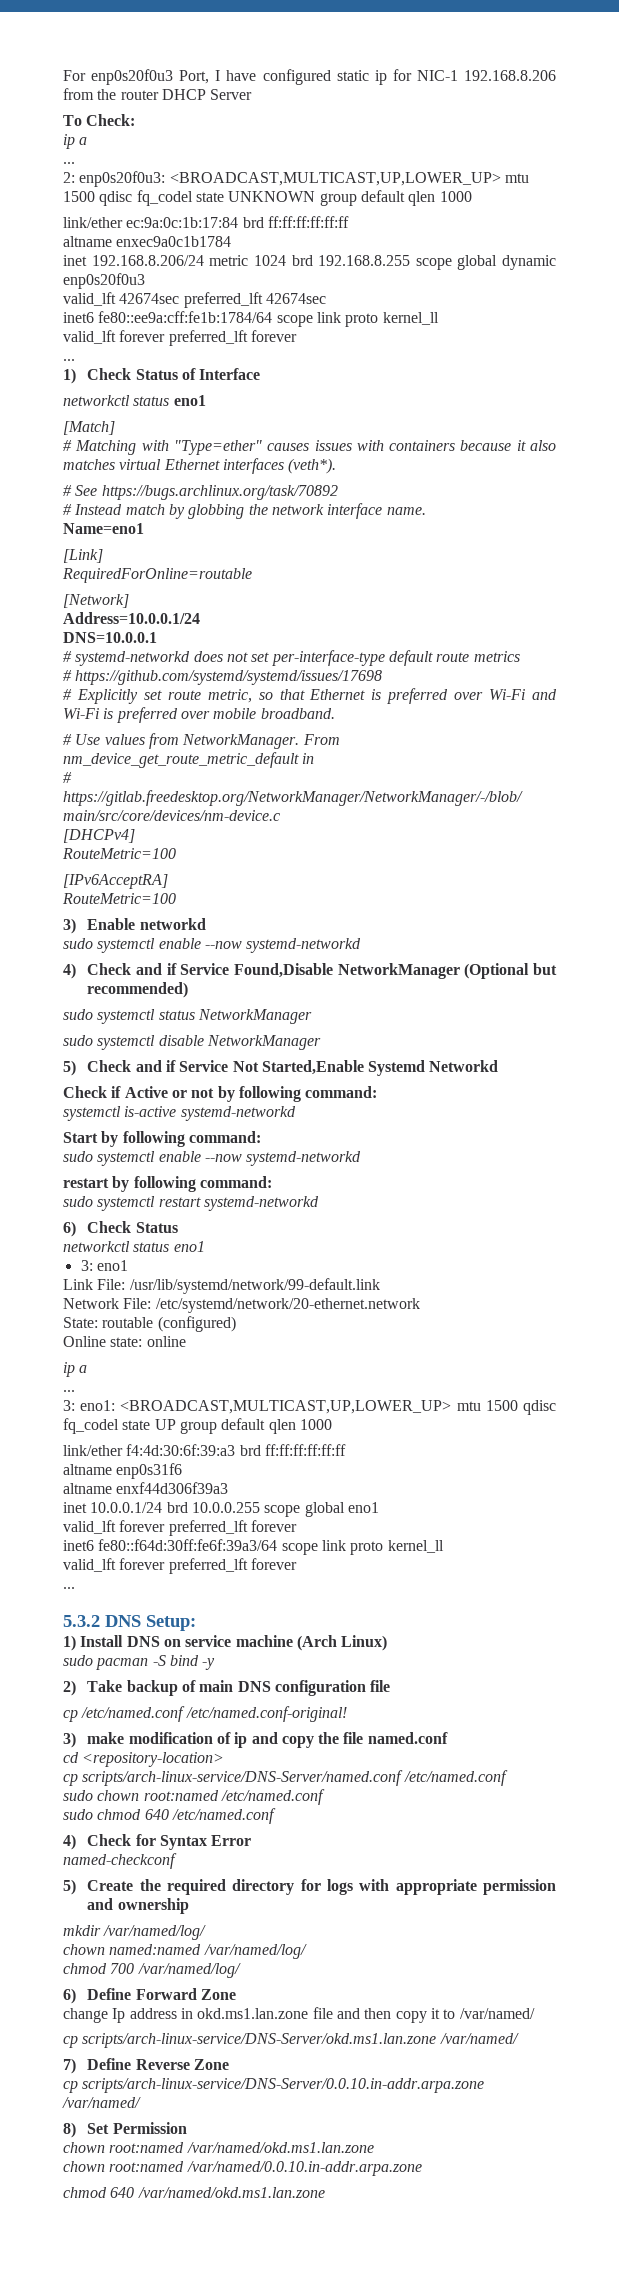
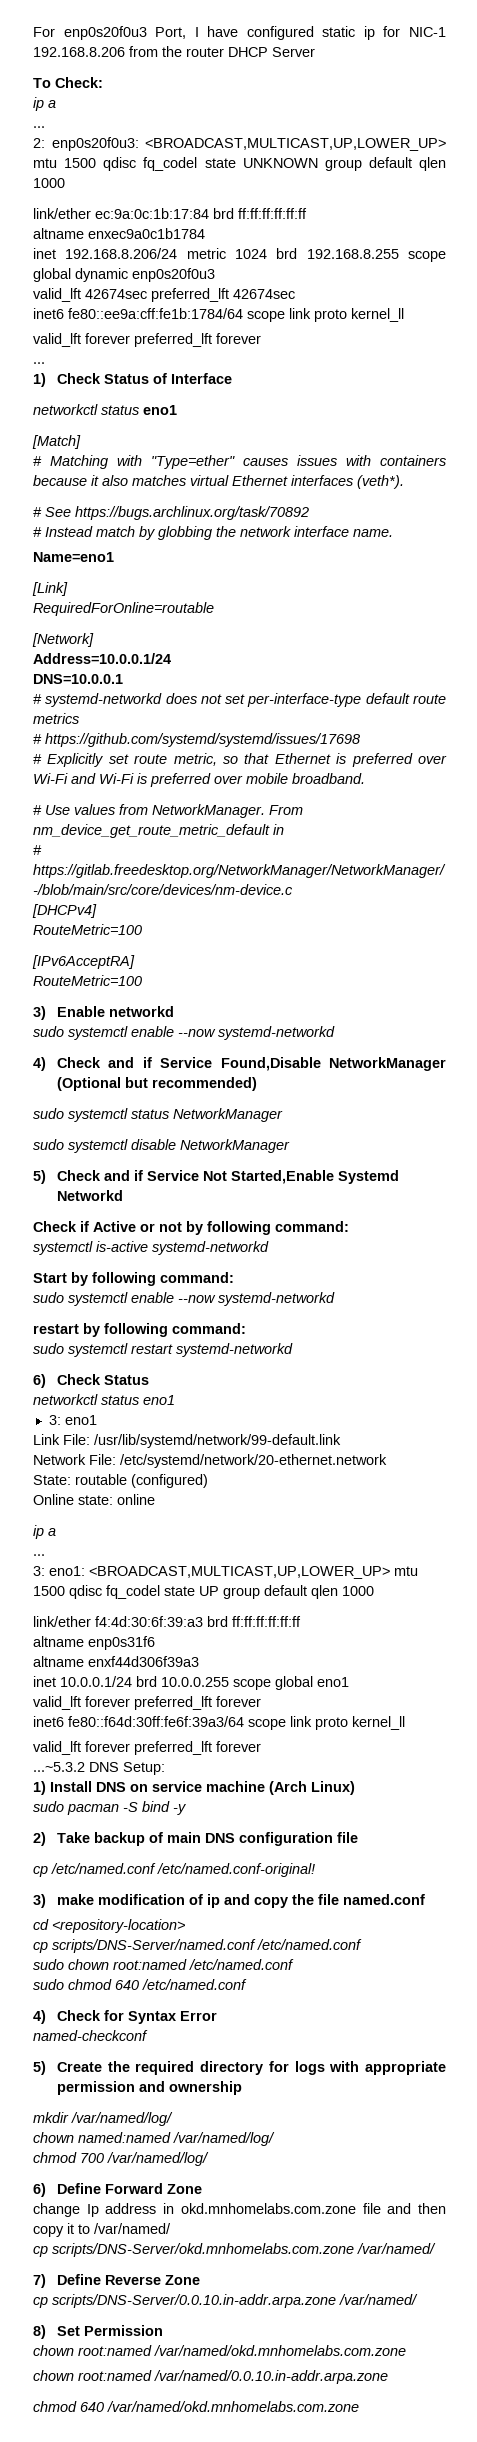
  inet6 fe80::f64d:30ff:fe6f:39a3/64 scope link proto kernel_ll
  valid_lft forever preferred_lft forever
- ...
- 5.3.2 DNS Setup:
+ ...~5.3.2 DNS Setup:
- cp scripts/arch-linux-service/DNS-Server/named.conf /etc/named.conf
+ cp scripts/DNS-Server/named.conf /etc/named.conf
- change Ip address in okd.ms1.lan.zone file and then copy it to /var/named/
+ change Ip address in okd.mnhomelabs.com.zone file and then copy it to /var/named/
- cp scripts/arch-linux-service/DNS-Server/okd.ms1.lan.zone /var/named/
+ cp scripts/DNS-Server/okd.mnhomelabs.com.zone /var/named/
- cp scripts/arch-linux-service/DNS-Server/0.0.10.in-addr.arpa.zone /var/named/
+ cp scripts/DNS-Server/0.0.10.in-addr.arpa.zone /var/named/
- chown root:named /var/named/okd.ms1.lan.zone
+ chown root:named /var/named/okd.mnhomelabs.com.zone
- chmod 640 /var/named/okd.ms1.lan.zone
+ chmod 640 /var/named/okd.mnhomelabs.com.zone

